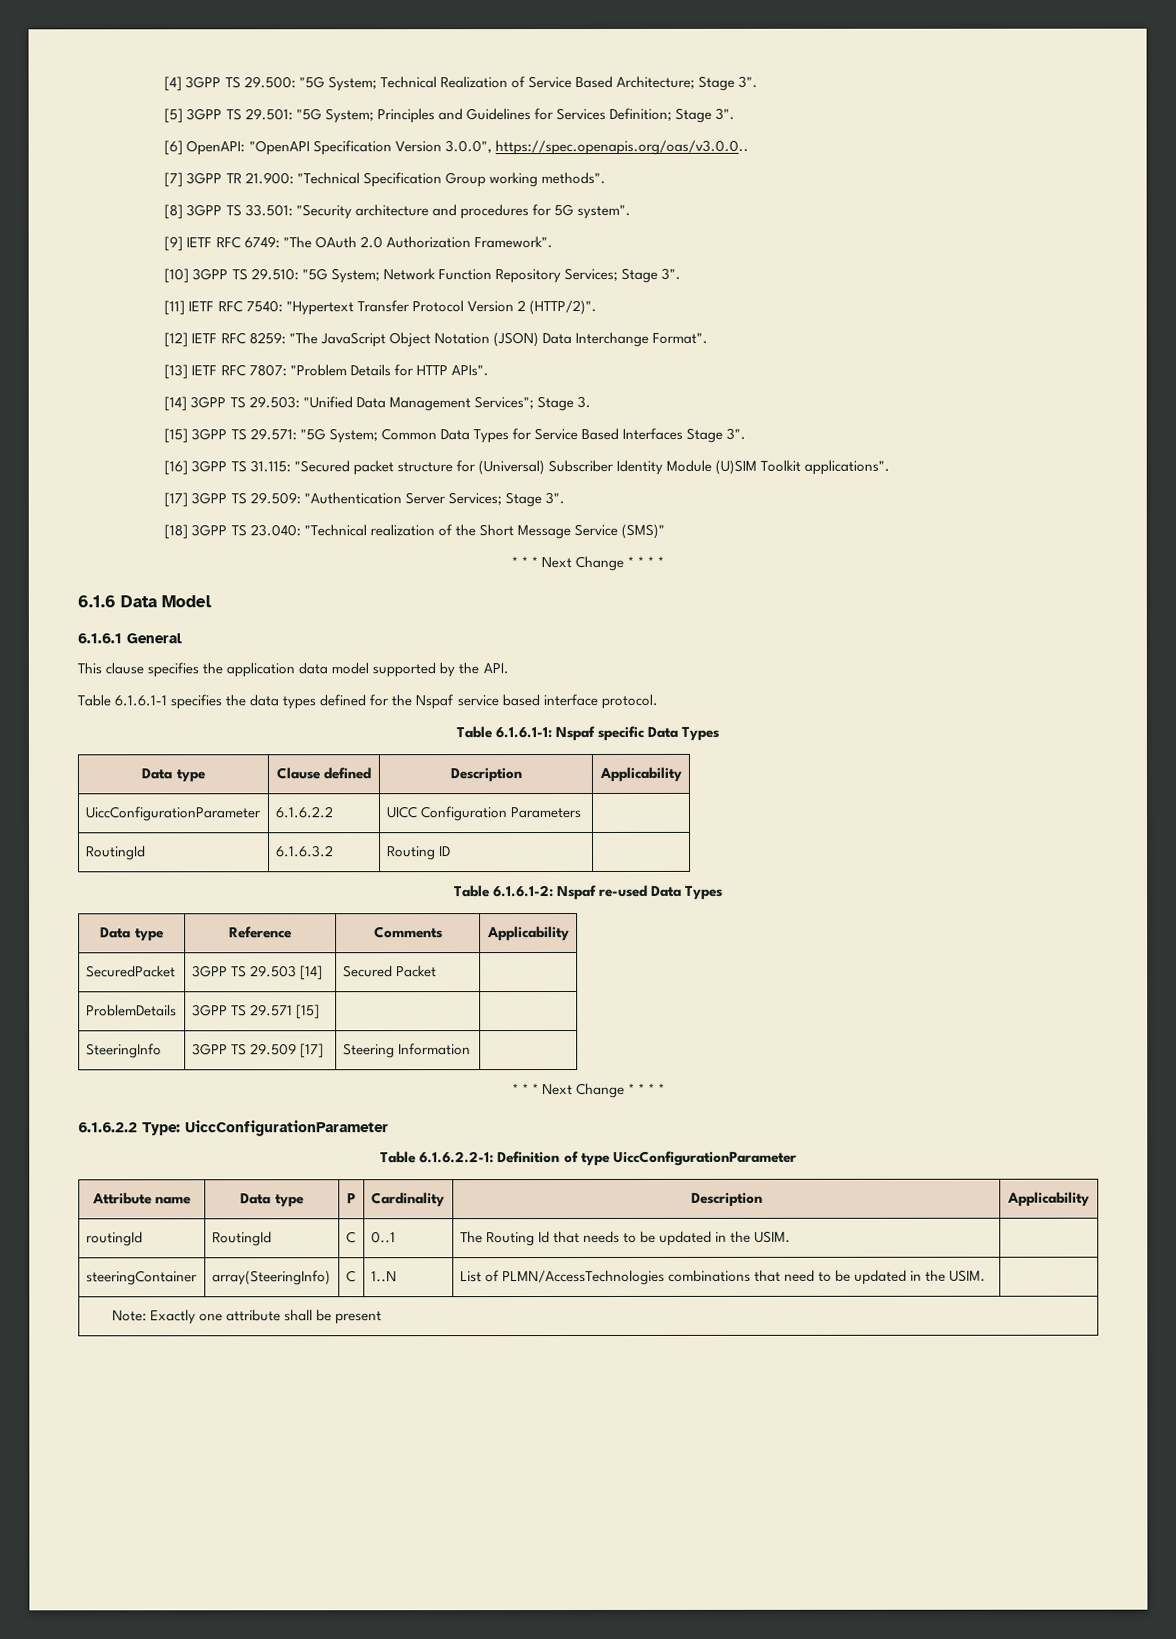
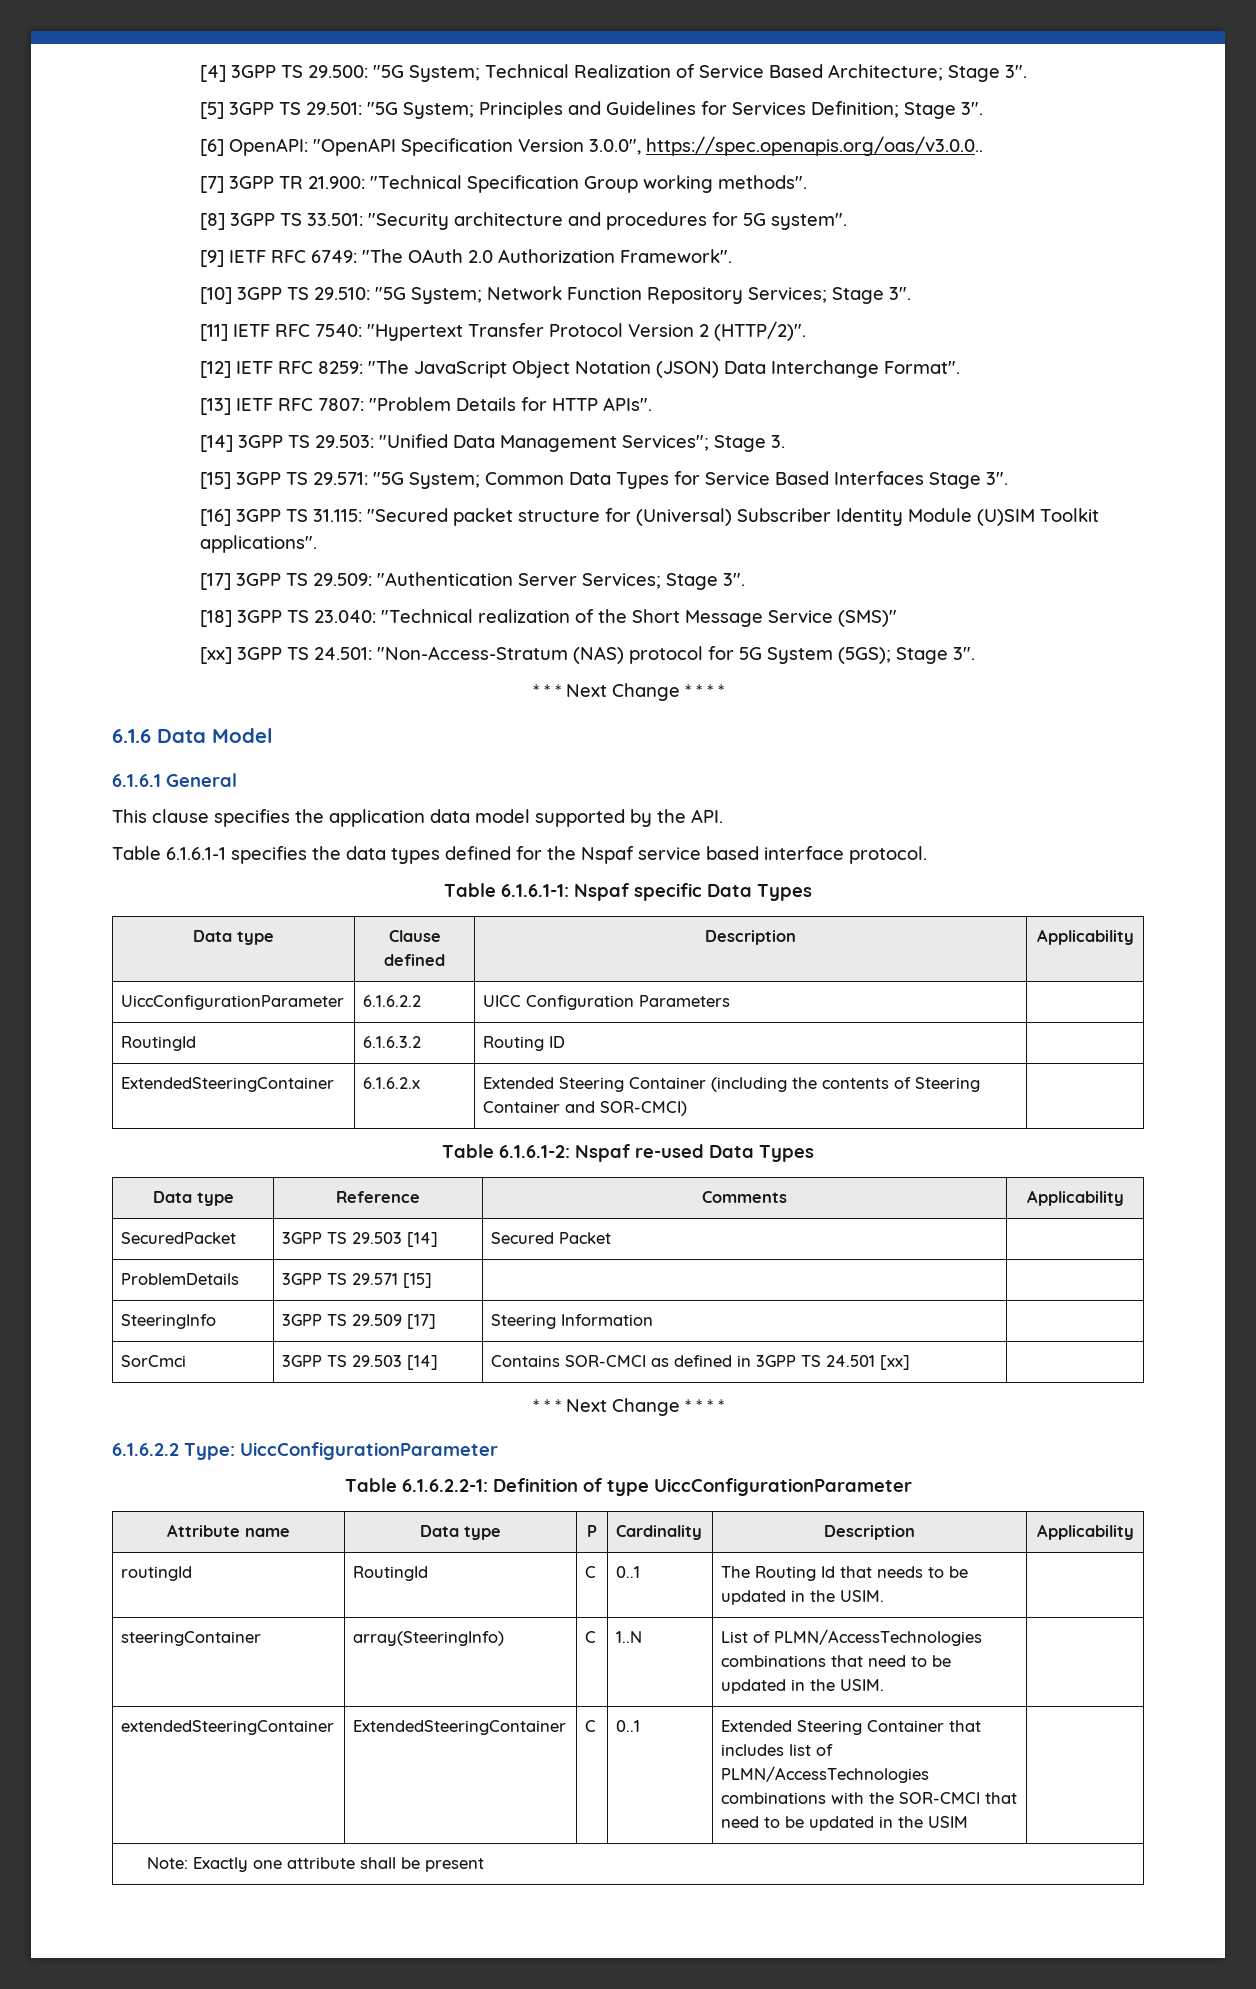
+ [xx] 3GPP TS 24.501: "Non-Access-Stratum (NAS) protocol for 5G System (5GS); Stage 3".
+ ExtendedSteeringContainer | 6.1.6.2.x | Extended Steering Container (including the contents of Steering Container and SOR-CMCI) |
+ SorCmci | 3GPP TS 29.503 [14] | Contains SOR-CMCI as defined in 3GPP TS 24.501 [xx] |
+ extendedSteeringContainer | ExtendedSteeringContainer | C | 0..1 | Extended Steering Container that includes list of PLMN/AccessTechnologies combinations with the SOR-CMCI that need to be updated in the USIM |

